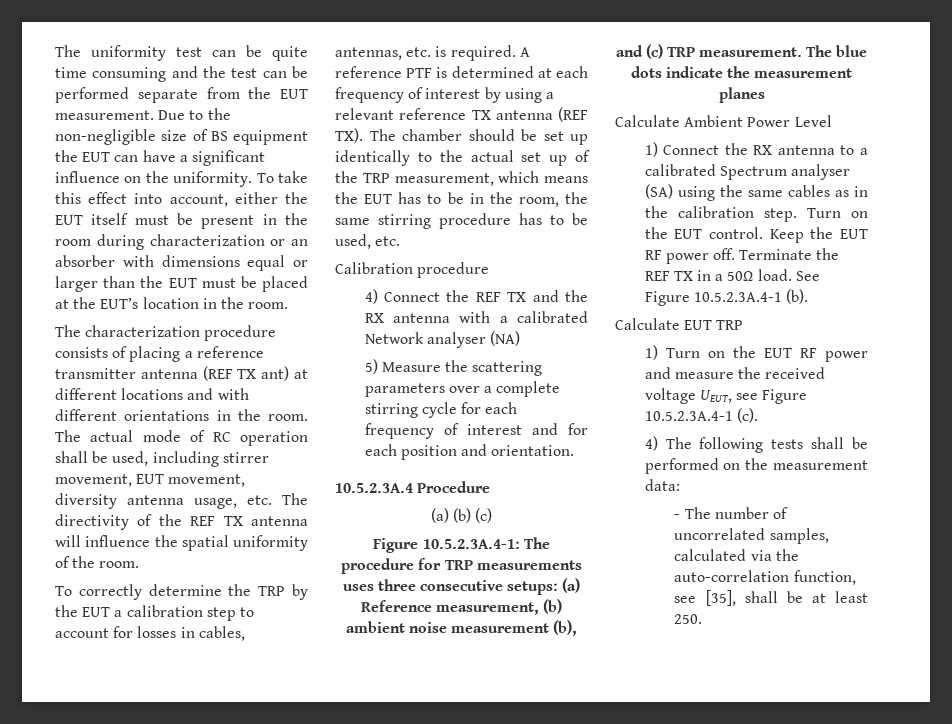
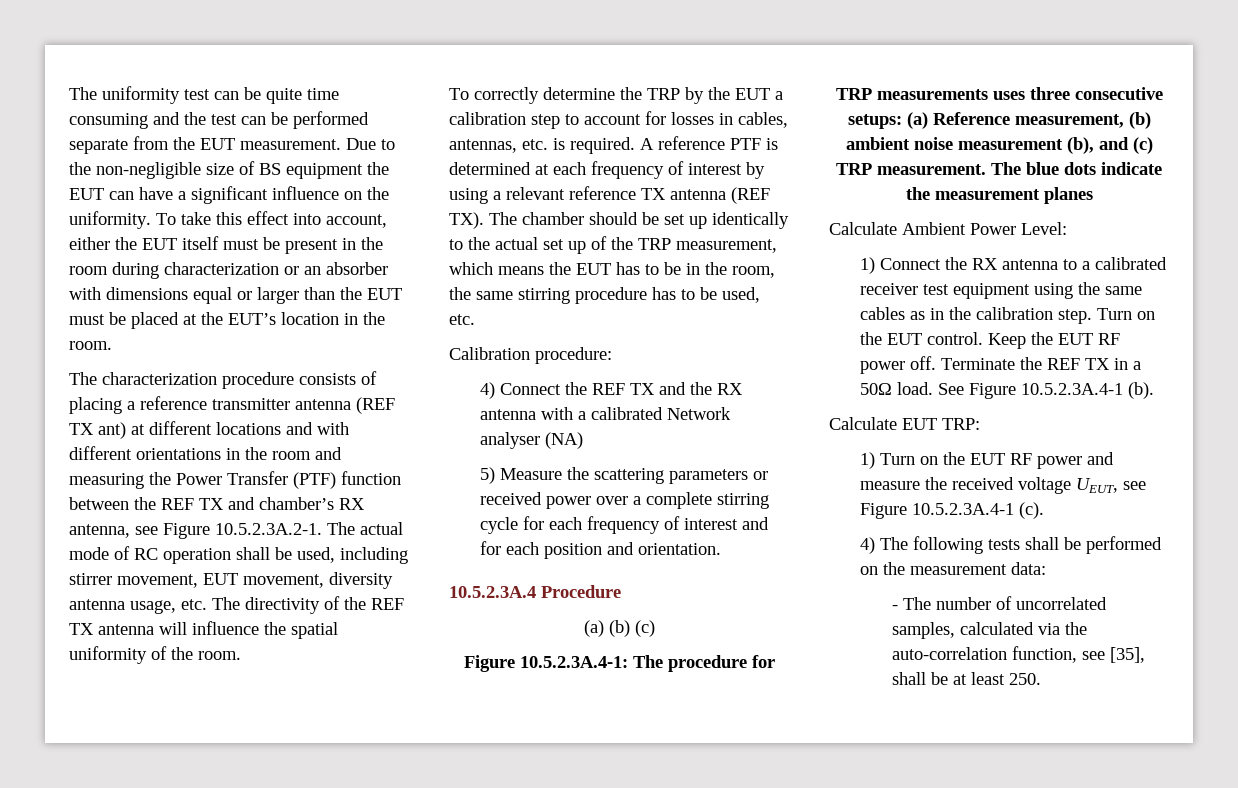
- The characterization procedure consists of placing a reference transmitter antenna (REF TX ant) at different locations and with different orientations in the room. The actual mode of RC operation shall be used, including stirrer movement, EUT movement, diversity antenna usage, etc. The directivity of the REF TX antenna will influence the spatial uniformity of the room.
+ The characterization procedure consists of placing a reference transmitter antenna (REF TX ant) at different locations and with different orientations in the room and measuring the Power Transfer (PTF) function between the REF TX and chamber’s RX antenna, see Figure 10.5.2.3A.2-1. The actual mode of RC operation shall be used, including stirrer movement, EUT movement, diversity antenna usage, etc. The directivity of the REF TX antenna will influence the spatial uniformity of the room.
- Calibration procedure
+ Calibration procedure:
- 5) Measure the scattering parameters over a complete stirring cycle for each frequency of interest and for each position and orientation.
+ 5) Measure the scattering parameters or received power over a complete stirring cycle for each frequency of interest and for each position and orientation.
- Calculate Ambient Power Level
+ Calculate Ambient Power Level:
- 1) Connect the RX antenna to a calibrated Spectrum analyser (SA) using the same cables as in the calibration step.
+ 1) Connect the RX antenna to a calibrated receiver test equipment using the same cables as in the calibration step.
- Calculate EUT TRP
+ Calculate EUT TRP:

